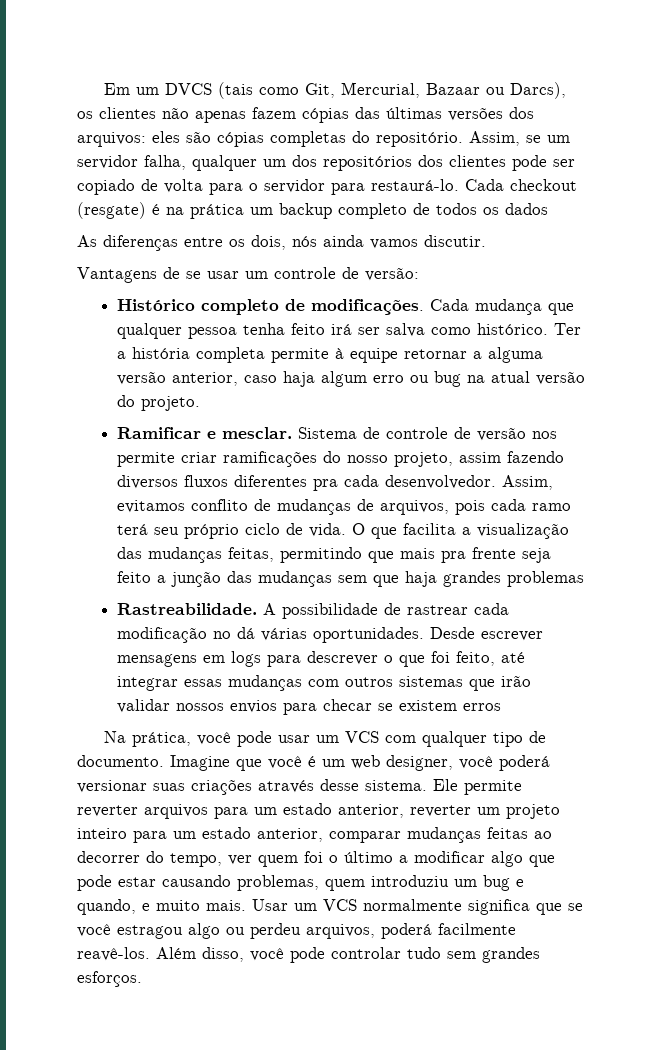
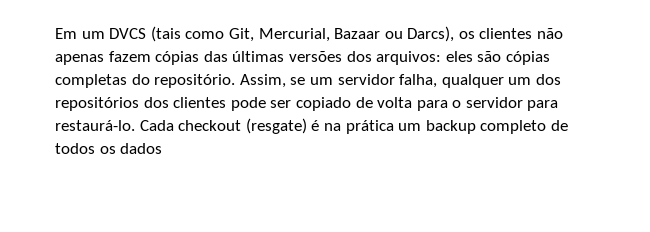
- As diferenças entre os dois, nós ainda vamos discutir.
- Vantagens de se usar um controle de versão:
- Histórico completo de modificações. Cada mudança que qualquer pessoa tenha feito irá ser salva como histórico. Ter a história completa permite à equipe retornar a alguma versão anterior, caso haja algum erro ou bug na atual versão do projeto.
- Ramificar e mesclar. Sistema de controle de versão nos permite criar ramificações do nosso projeto, assim fazendo diversos fluxos diferentes pra cada desenvolvedor. Assim, evitamos conflito de mudanças de arquivos, pois cada ramo terá seu próprio ciclo de vida. O que facilita a visualização das mudanças feitas, permitindo que mais pra frente seja feito a junção das mudanças sem que haja grandes problemas
- Rastreabilidade. A possibilidade de rastrear cada modificação no dá várias oportunidades. Desde escrever mensagens em logs para descrever o que foi feito, até integrar essas mudanças com outros sistemas que irão validar nossos envios para checar se existem erros
- Na prática, você pode usar um VCS com qualquer tipo de documento. Imagine que você é um web designer, você poderá versionar suas criações através desse sistema. Ele permite reverter arquivos para um estado anterior, reverter um projeto inteiro para um estado anterior, comparar mudanças feitas ao decorrer do tempo, ver quem foi o último a modificar algo que pode estar causando problemas, quem introduziu um bug e quando, e muito mais. Usar um VCS normalmente significa que se você estragou algo ou perdeu arquivos, poderá facilmente reavê-los. Além disso, você pode controlar tudo sem grandes esforços.

